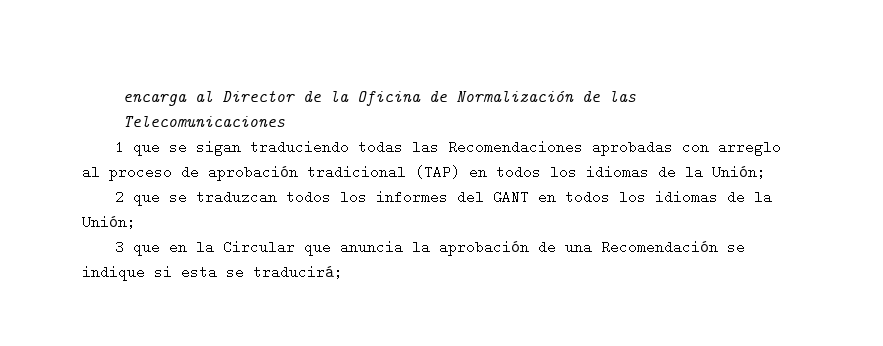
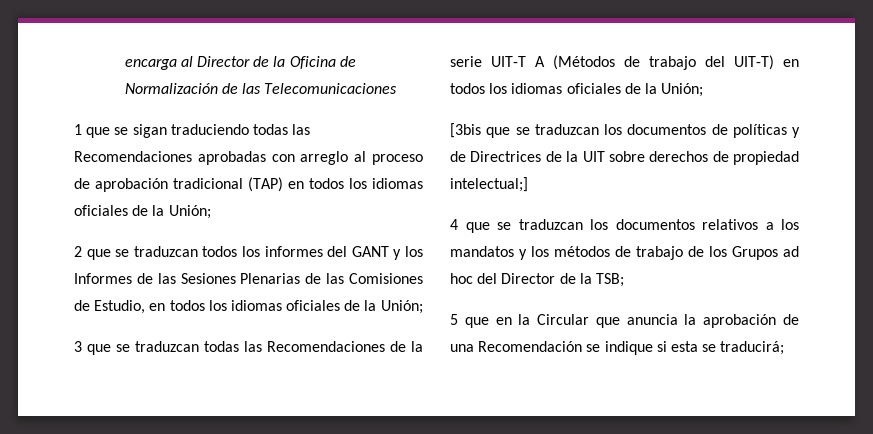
- 1 que se sigan traduciendo todas las Recomendaciones aprobadas con arreglo al proceso de aprobación tradicional (TAP) en todos los idiomas de la Unión;
+ 1 que se sigan traduciendo todas las Recomendaciones aprobadas con arreglo al proceso de aprobación tradicional (TAP) en todos los idiomas oficiales de la Unión;
- 2 que se traduzcan todos los informes del GANT en todos los idiomas de la Unión;
+ 2 que se traduzcan todos los informes del GANT y los Informes de las Sesiones Plenarias de las Comisiones de Estudio, en todos los idiomas oficiales de la Unión;
- 3 que en la Circular que anuncia la aprobación de una Recomendación se indique si esta se traducirá;
+ 3 que se traduzcan todas las Recomendaciones de la serie UIT-T A (Métodos de trabajo del UIT-T) en todos los idiomas oficiales de la Unión;
+ [3bis que se traduzcan los documentos de políticas y de Directrices de la UIT sobre derechos de propiedad intelectual;]
+ 4 que se traduzcan los documentos relativos a los mandatos y los métodos de trabajo de los Grupos ad hoc del Director de la TSB;
+ 5 que en la Circular que anuncia la aprobación de una Recomendación se indique si esta se traducirá;

